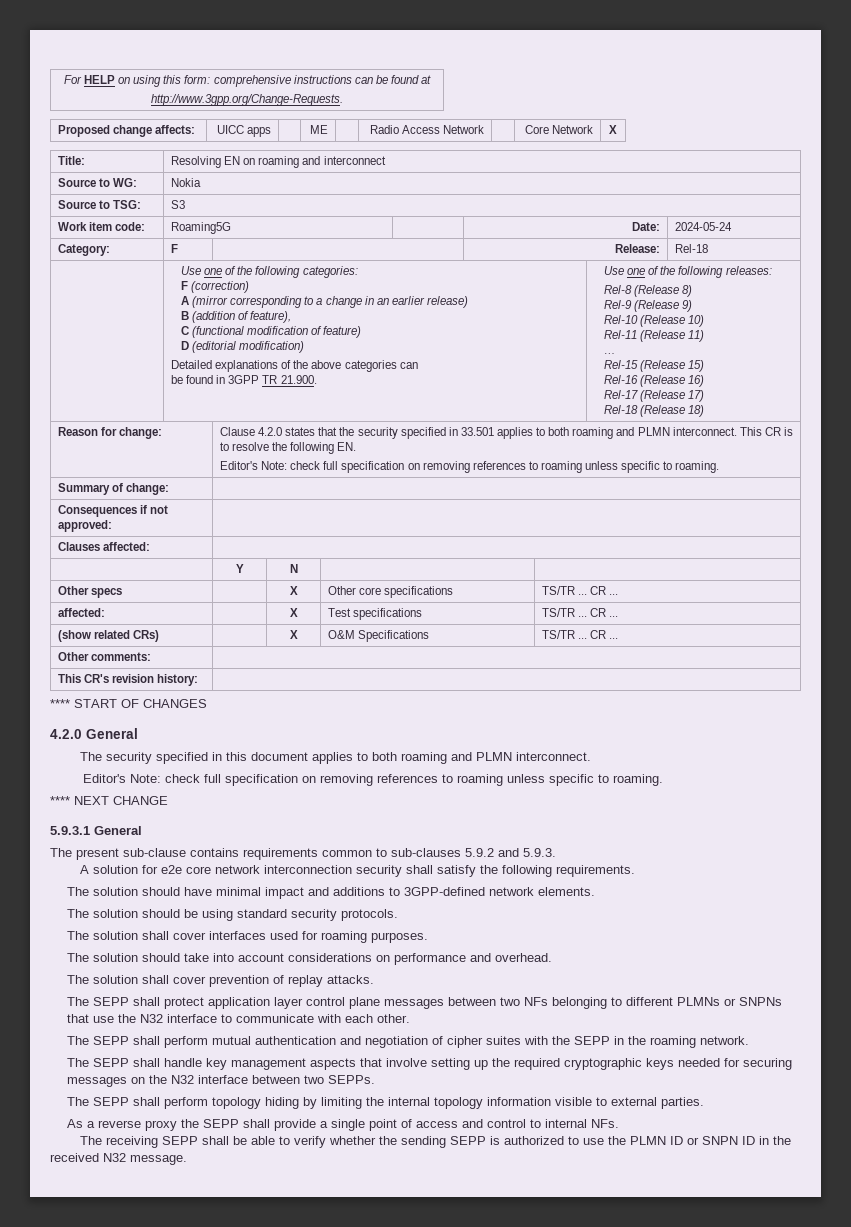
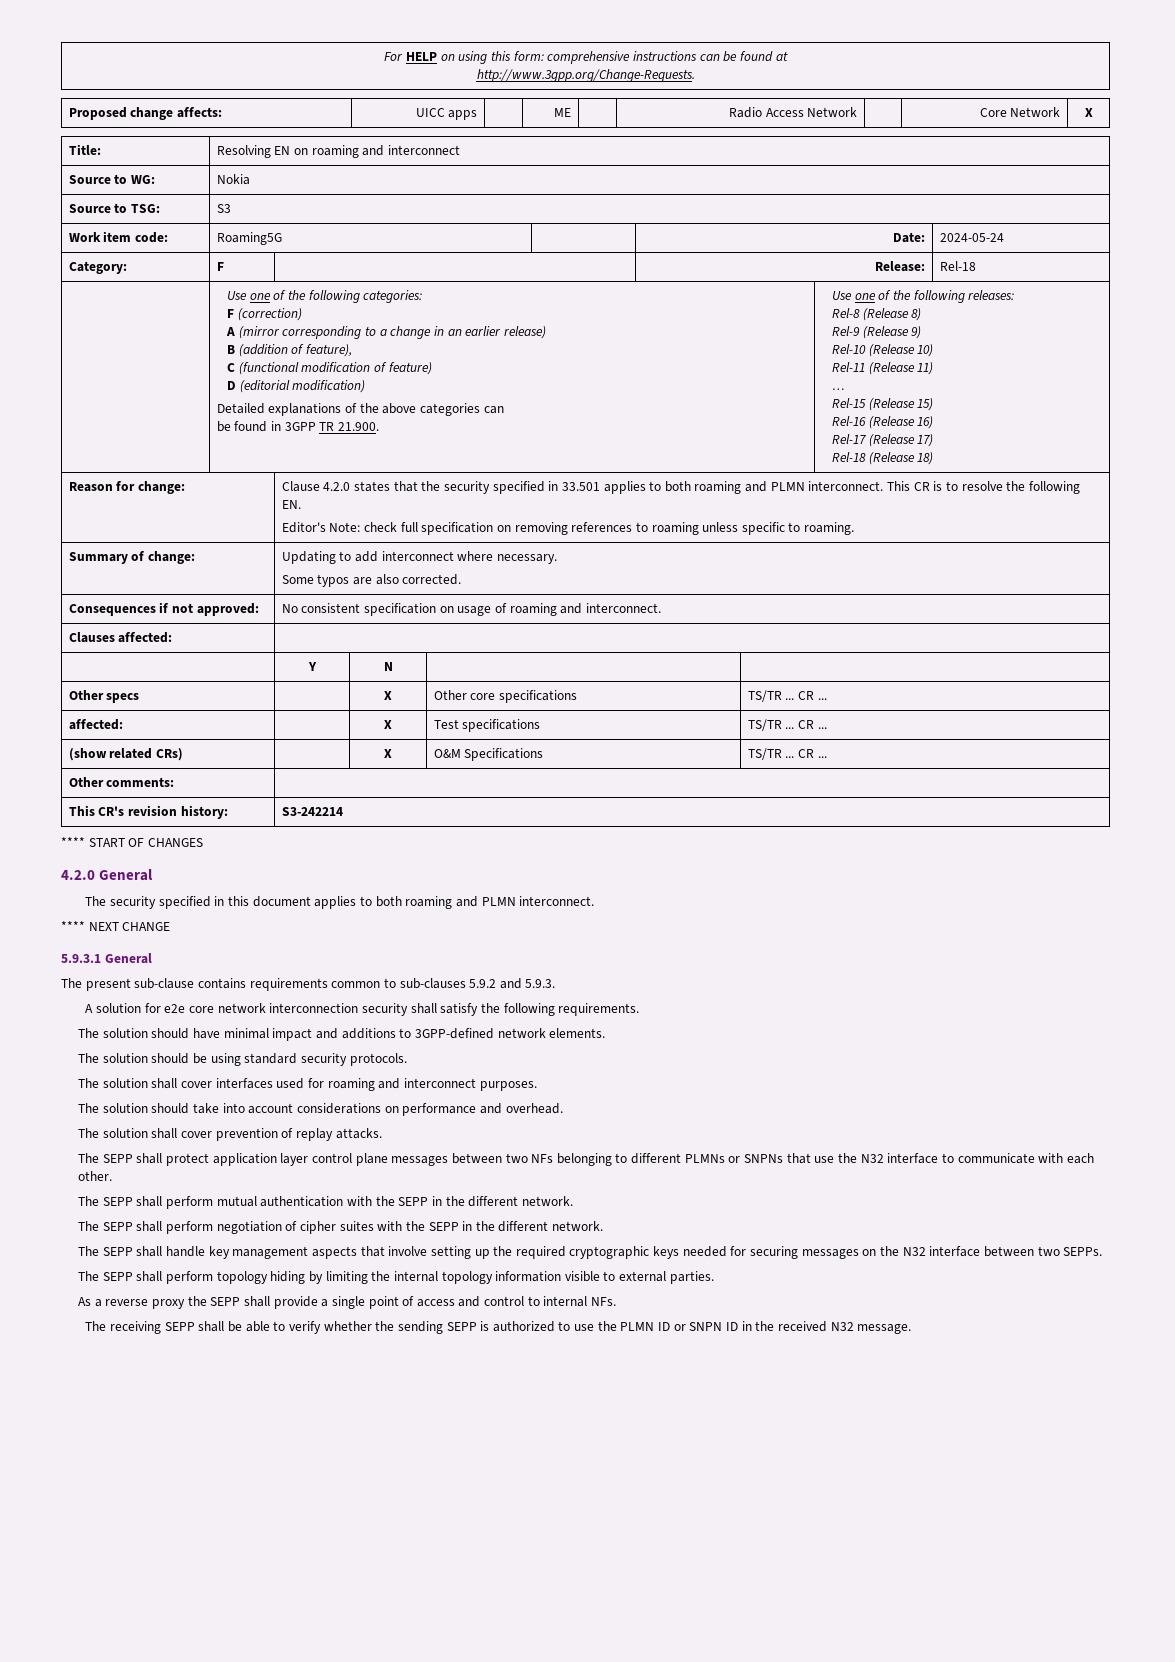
- Summary of change: |
- Consequences if not approved: |
+ Summary of change: | Updating to add interconnect where necessary.
+ Some typos are also corrected.
+ Consequences if not approved: | No consistent specification on usage of roaming and interconnect.
- This CR's revision history: |
+ This CR's revision history: | S3-242214
  The security specified in this document applies to both roaming and PLMN interconnect.
- Editor's Note: check full specification on removing references to roaming unless specific to roaming.
- The solution shall cover interfaces used for roaming purposes.
+ The solution shall cover interfaces used for roaming and interconnect purposes.
- The SEPP shall perform mutual authentication and negotiation of cipher suites with the SEPP in the roaming network.
+ The SEPP shall perform mutual authentication with the SEPP in the different network.
+ The SEPP shall perform negotiation of cipher suites with the SEPP in the different network.

